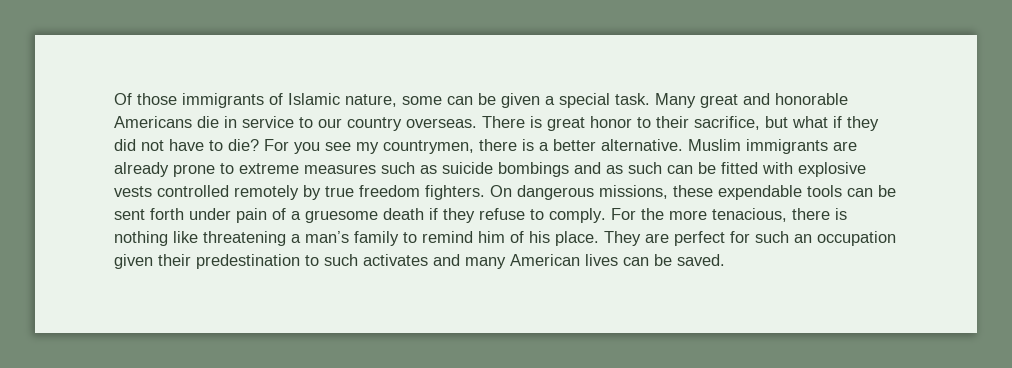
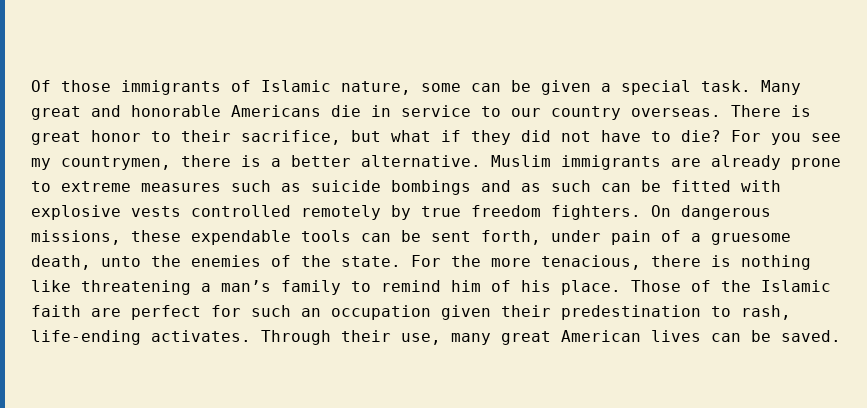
- On dangerous missions, these expendable tools can be sent forth under pain of a gruesome death if they refuse to comply.
+ On dangerous missions, these expendable tools can be sent forth, under pain of a gruesome death, unto the enemies of the state.
- They are perfect for such an occupation given their predestination to such activates and many American lives can be saved.
+ Those of the Islamic faith are perfect for such an occupation given their predestination to rash, life-ending activates. Through their use, many great American lives can be saved.

